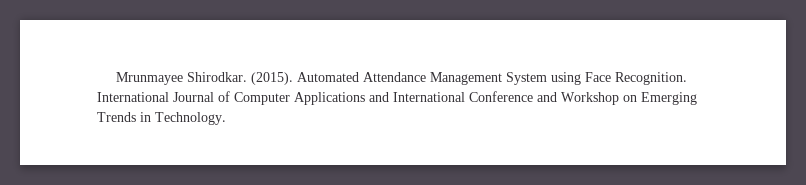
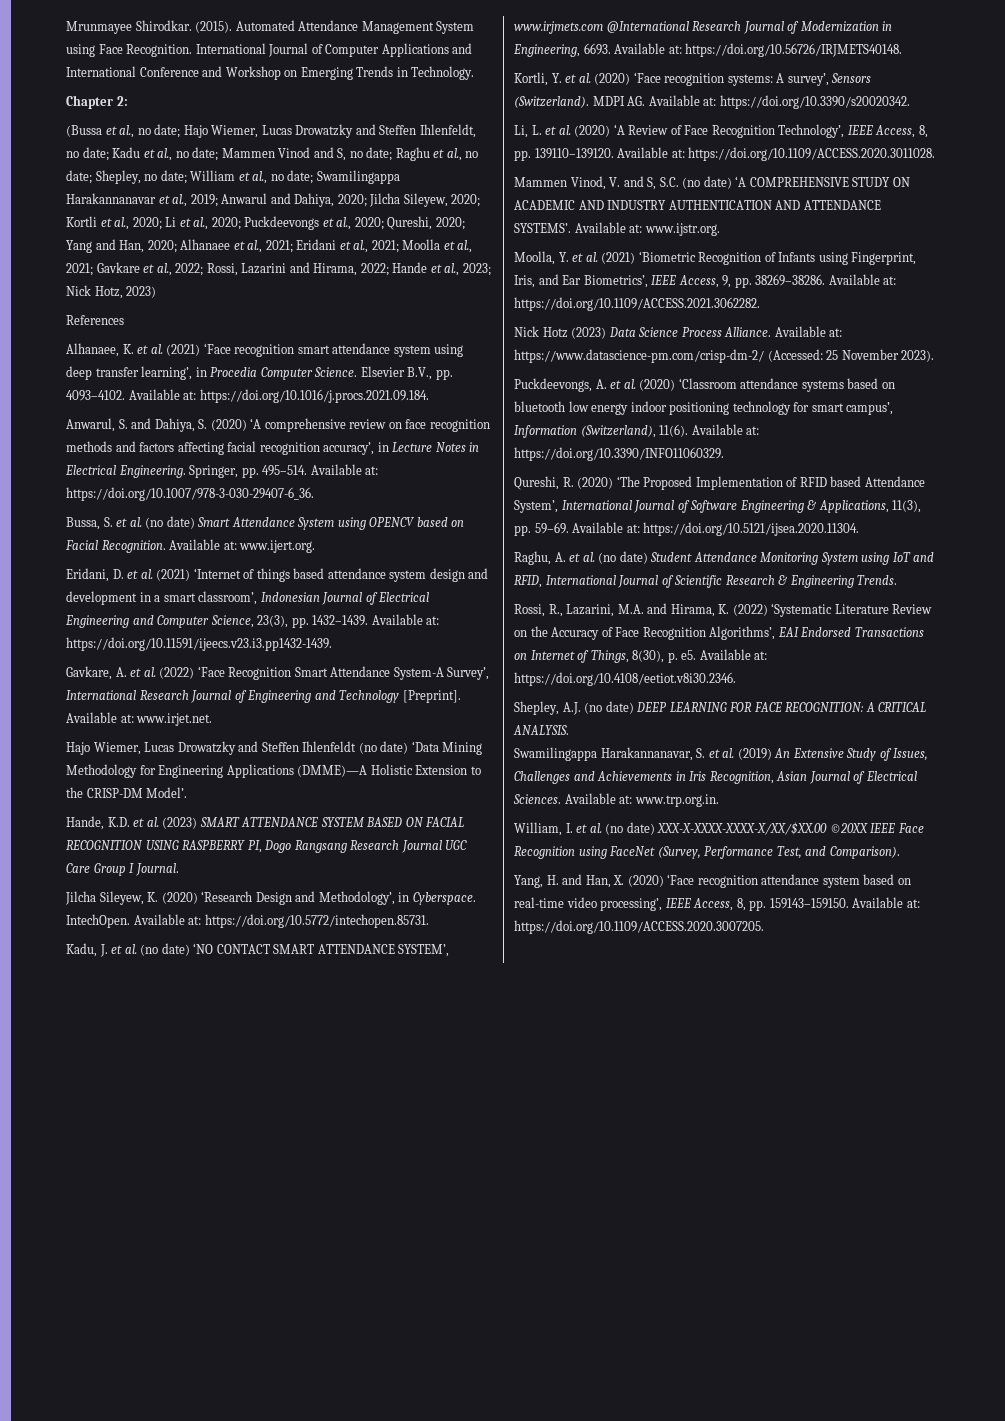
+ Chapter 2:
+ (Bussa et al., no date; Hajo Wiemer, Lucas Drowatzky and Steffen Ihlenfeldt, no date; Kadu et al., no date; Mammen Vinod and S, no date; Raghu et al., no date; Shepley, no date; William et al., no date; Swamilingappa Harakannanavar et al., 2019; Anwarul and Dahiya, 2020; Jilcha Sileyew, 2020; Kortli et al., 2020; Li et al., 2020; Puckdeevongs et al., 2020; Qureshi, 2020; Yang and Han, 2020; Alhanaee et al., 2021; Eridani et al., 2021; Moolla et al., 2021; Gavkare et al., 2022; Rossi, Lazarini and Hirama, 2022; Hande et al., 2023; Nick Hotz, 2023)
+ References
+ Alhanaee, K. et al. (2021) ‘Face recognition smart attendance system using deep transfer learning’, in Procedia Computer Science. Elsevier B.V., pp. 4093–4102. Available at: https://doi.org/10.1016/j.procs.2021.09.184.
+ Anwarul, S. and Dahiya, S. (2020) ‘A comprehensive review on face recognition methods and factors affecting facial recognition accuracy’, in Lecture Notes in Electrical Engineering. Springer, pp. 495–514. Available at: https://doi.org/10.1007/978-3-030-29407-6_36.
+ Bussa, S. et al. (no date) Smart Attendance System using OPENCV based on Facial Recognition. Available at: www.ijert.org.
+ Eridani, D. et al. (2021) ‘Internet of things based attendance system design and development in a smart classroom’, Indonesian Journal of Electrical Engineering and Computer Science, 23(3), pp. 1432–1439. Available at: https://doi.org/10.11591/ijeecs.v23.i3.pp1432-1439.
+ Gavkare, A. et al. (2022) ‘Face Recognition Smart Attendance System-A Survey’, International Research Journal of Engineering and Technology [Preprint]. Available at: www.irjet.net.
+ Hajo Wiemer, Lucas Drowatzky and Steffen Ihlenfeldt (no date) ‘Data Mining Methodology for Engineering Applications (DMME)—A Holistic Extension to the CRISP-DM Model’.
+ Hande, K.D. et al. (2023) SMART ATTENDANCE SYSTEM BASED ON FACIAL RECOGNITION USING RASPBERRY PI, Dogo Rangsang Research Journal UGC Care Group I Journal.
+ Jilcha Sileyew, K. (2020) ‘Research Design and Methodology’, in Cyberspace. IntechOpen. Available at: https://doi.org/10.5772/intechopen.85731.
+ Kadu, J. et al. (no date) ‘NO CONTACT SMART ATTENDANCE SYSTEM’, www.irjmets.com @International Research Journal of Modernization in Engineering, 6693. Available at: https://doi.org/10.56726/IRJMETS40148.
+ Kortli, Y. et al. (2020) ‘Face recognition systems: A survey’, Sensors (Switzerland). MDPI AG. Available at: https://doi.org/10.3390/s20020342.
+ Li, L. et al. (2020) ‘A Review of Face Recognition Technology’, IEEE Access, 8, pp. 139110–139120. Available at: https://doi.org/10.1109/ACCESS.2020.3011028.
+ Mammen Vinod, V. and S, S.C. (no date) ‘A COMPREHENSIVE STUDY ON ACADEMIC AND INDUSTRY AUTHENTICATION AND ATTENDANCE SYSTEMS’. Available at: www.ijstr.org.
+ Moolla, Y. et al. (2021) ‘Biometric Recognition of Infants using Fingerprint, Iris, and Ear Biometrics’, IEEE Access, 9, pp. 38269–38286. Available at: https://doi.org/10.1109/ACCESS.2021.3062282.
+ Nick Hotz (2023) Data Science Process Alliance. Available at: https://www.datascience-pm.com/crisp-dm-2/ (Accessed: 25 November 2023).
+ Puckdeevongs, A. et al. (2020) ‘Classroom attendance systems based on bluetooth low energy indoor positioning technology for smart campus’, Information (Switzerland), 11(6). Available at: https://doi.org/10.3390/INFO11060329.
+ Qureshi, R. (2020) ‘The Proposed Implementation of RFID based Attendance System’, International Journal of Software Engineering & Applications, 11(3), pp. 59–69. Available at: https://doi.org/10.5121/ijsea.2020.11304.
+ Raghu, A. et al. (no date) Student Attendance Monitoring System using IoT and RFID, International Journal of Scientific Research & Engineering Trends.
+ Rossi, R., Lazarini, M.A. and Hirama, K. (2022) ‘Systematic Literature Review on the Accuracy of Face Recognition Algorithms’, EAI Endorsed Transactions on Internet of Things, 8(30), p. e5. Available at: https://doi.org/10.4108/eetiot.v8i30.2346.
+ Shepley, A.J. (no date) DEEP LEARNING FOR FACE RECOGNITION: A CRITICAL ANALYSIS.
+ Swamilingappa Harakannanavar, S. et al. (2019) An Extensive Study of Issues, Challenges and Achievements in Iris Recognition, Asian Journal of Electrical Sciences. Available at: www.trp.org.in.
+ William, I. et al. (no date) XXX-X-XXXX-XXXX-X/XX/$XX.00 ©20XX IEEE Face Recognition using FaceNet (Survey, Performance Test, and Comparison).
+ Yang, H. and Han, X. (2020) ‘Face recognition attendance system based on real-time video processing’, IEEE Access, 8, pp. 159143–159150. Available at: https://doi.org/10.1109/ACCESS.2020.3007205.

